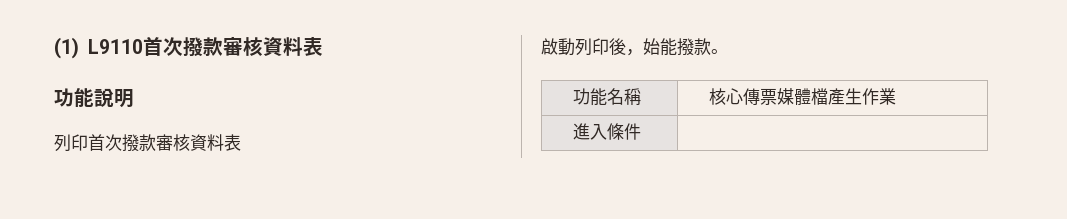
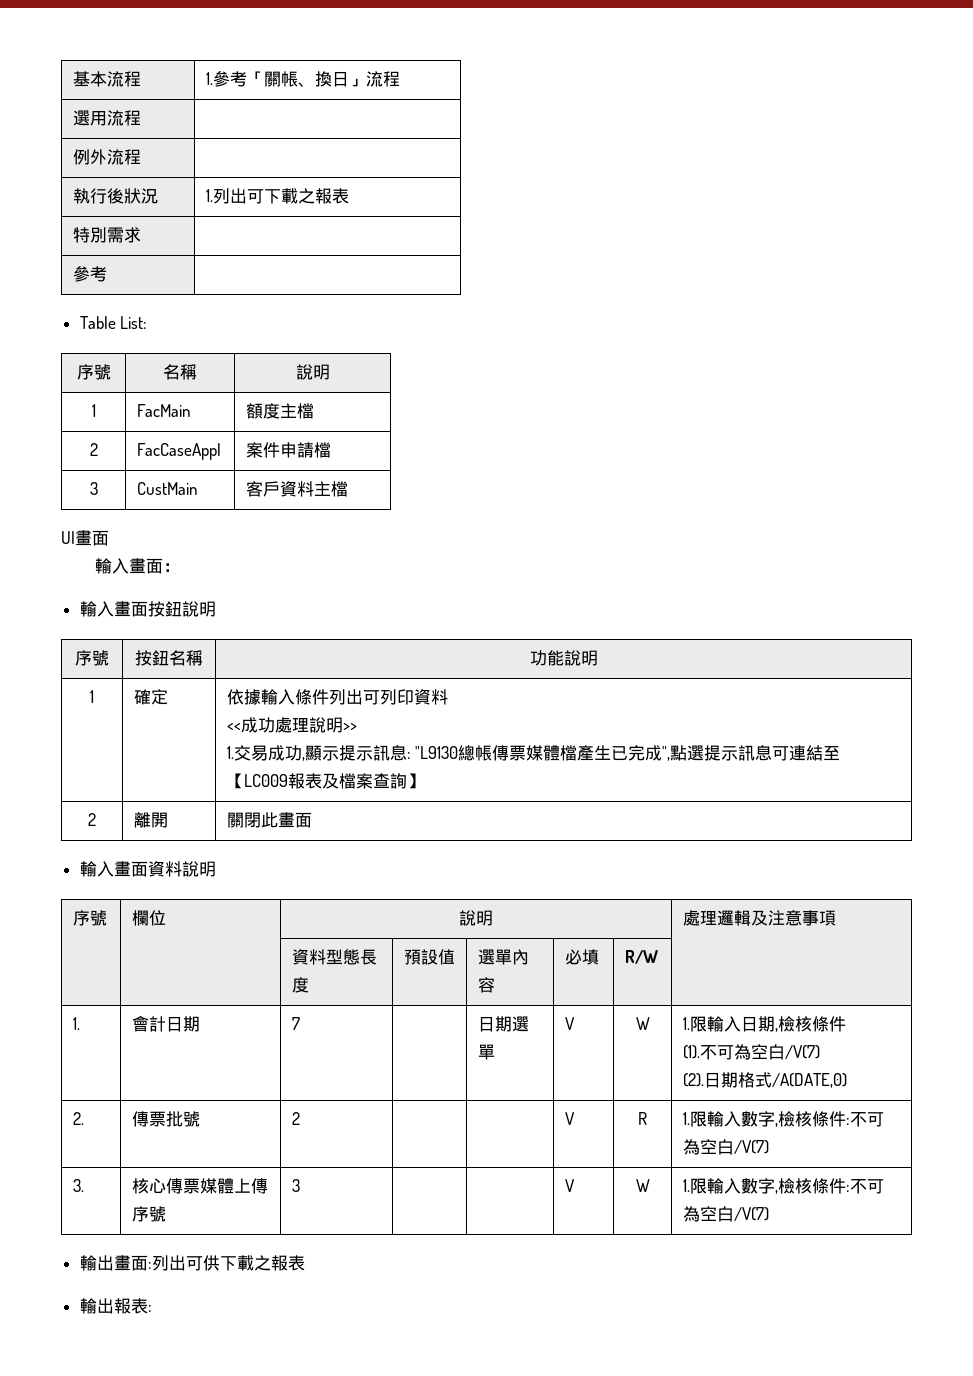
- (1) L9110首次撥款審核資料表
- 功能說明
- 列印首次撥款審核資料表
- 啟動列印後，始能撥款。
- 功能名稱 | 核心傳票媒體檔產生作業
- 進入條件 |
+ 基本流程 | 1.參考「關帳、換日」流程
+ 選用流程 |
+ 例外流程 |
+ 執行後狀況 | 1.列出可下載之報表
+ 特別需求 |
+ 參考 |
+ Table List:
+ 序號 | 名稱 | 說明
+ 1 | FacMain | 額度主檔
+ 2 | FacCaseAppl | 案件申請檔
+ 3 | CustMain | 客戶資料主檔
+ UI畫面
+ 輸入畫面：
+ 輸入畫面按鈕說明
+ 序號 | 按鈕名稱 | 功能說明
+ 1 | 確定 | 依據輸入條件列出可列印資料
+ <<成功處理說明>>
+ 1.交易成功,顯示提示訊息: "L9130總帳傳票媒體檔產生已完成",點選提示訊息可連結至【LC009報表及檔案查詢】
+ 2 | 離開 | 關閉此畫面
+ 輸入畫面資料說明
+ 序號 | 欄位 | 說明 | 處理邏輯及注意事項
+ | | 資料型態長度 | 預設值 | 選單內容 | 必填 | R/W |
+ 1. | 會計日期 | 7 | | 日期選單 | V | W | 1.限輸入日期,檢核條件
+ (1).不可為空白/V(7)
+ (2).日期格式/A(DATE,0)
+ 2. | 傳票批號 | 2 | | | V | R | 1.限輸入數字,檢核條件:不可為空白/V(7)
+ 3. | 核心傳票媒體上傳序號 | 3 | | | V | W | 1.限輸入數字,檢核條件:不可為空白/V(7)
+ 輸出畫面:列出可供下載之報表
+ 輸出報表:

